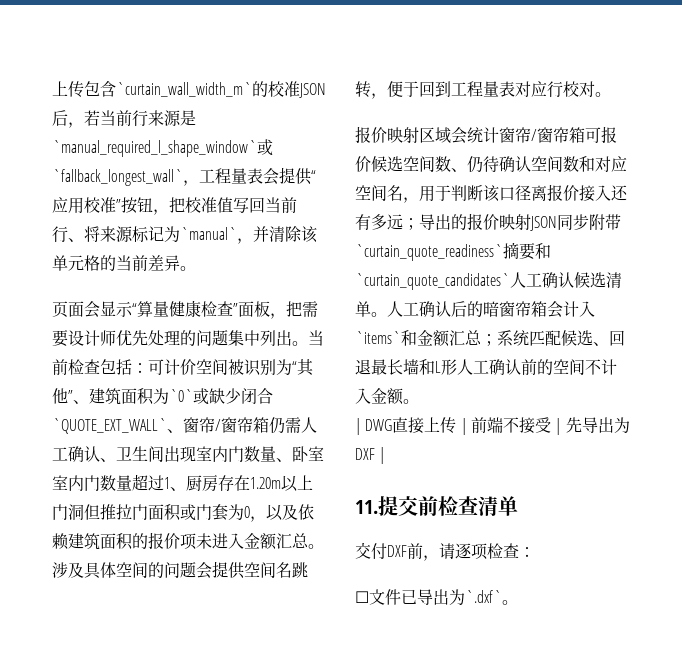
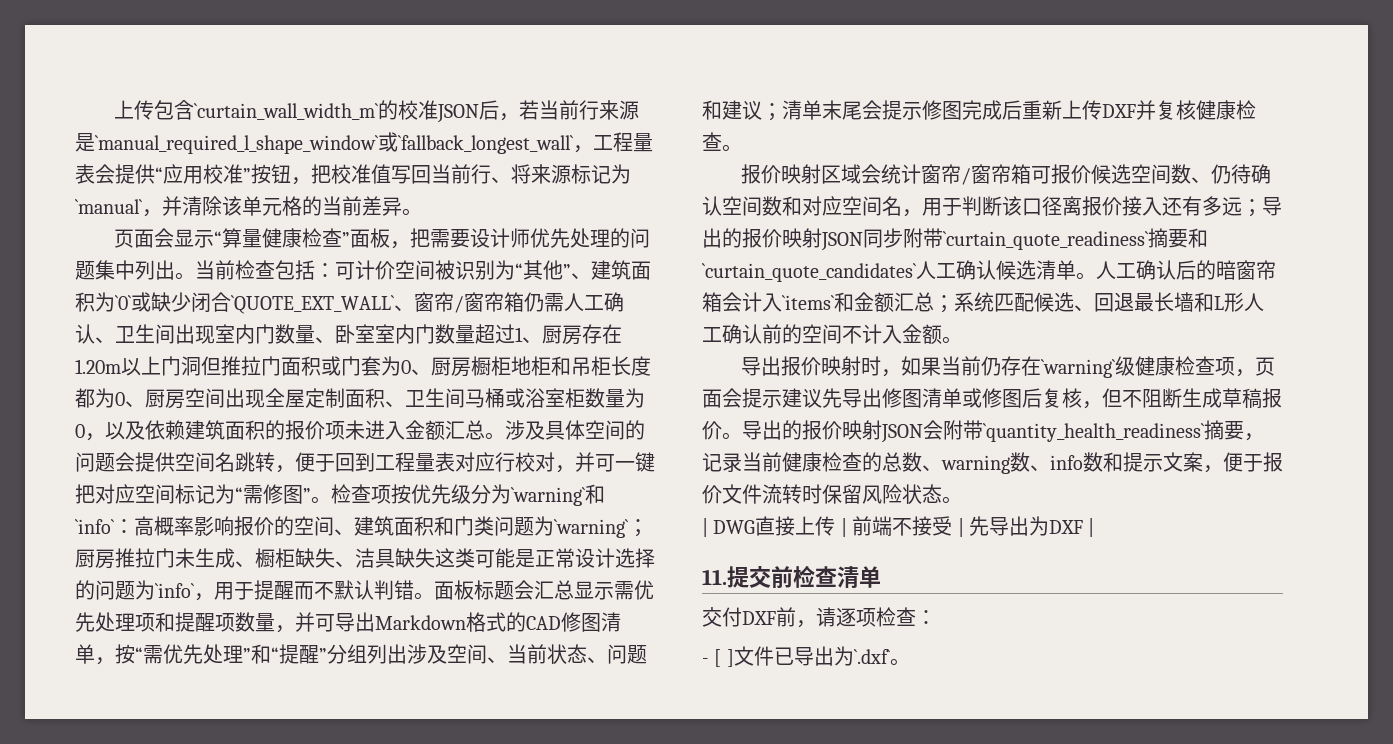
- 当前检查包括：可计价空间被识别为“其他”、建筑面积为`0`或缺少闭合`QUOTE_EXT_WALL`、窗帘/窗帘箱仍需人工确认、卫生间出现室内门数量、卧室室内门数量超过1、厨房存在1.20m以上门洞但推拉门面积或门套为0，以及依赖建筑面积的报价项未进入金额汇总。
+ 当前检查包括：可计价空间被识别为“其他”、建筑面积为`0`或缺少闭合`QUOTE_EXT_WALL`、窗帘/窗帘箱仍需人工确认、卫生间出现室内门数量、卧室室内门数量超过1、厨房存在1.20m以上门洞但推拉门面积或门套为0、厨房橱柜地柜和吊柜长度都为0、厨房空间出现全屋定制面积、卫生间马桶或浴室柜数量为0，以及依赖建筑面积的报价项未进入金额汇总。
- 涉及具体空间的问题会提供空间名跳转，便于回到工程量表对应行校对。
+ 涉及具体空间的问题会提供空间名跳转，便于回到工程量表对应行校对，并可一键把对应空间标记为“需修图”。检查项按优先级分为`warning`和`info`：高概率影响报价的空间、建筑面积和门类问题为`warning`；厨房推拉门未生成、橱柜缺失、洁具缺失这类可能是正常设计选择的问题为`info`，用于提醒而不默认判错。面板标题会汇总显示需优先处理项和提醒项数量，并可导出Markdown格式的CAD修图清单，按“需优先处理”和“提醒”分组列出涉及空间、当前状态、问题和建议；清单末尾会提示修图完成后重新上传DXF并复核健康检查。
+ 导出报价映射时，如果当前仍存在`warning`级健康检查项，页面会提示建议先导出修图清单或修图后复核，但不阻断生成草稿报价。导出的报价映射JSON会附带`quantity_health_readiness`摘要，记录当前健康检查的总数、warning数、info数和提示文案，便于报价文件流转时保留风险状态。
- ☐文件已导出为`.dxf`。
+ - [ ]文件已导出为`.dxf`。

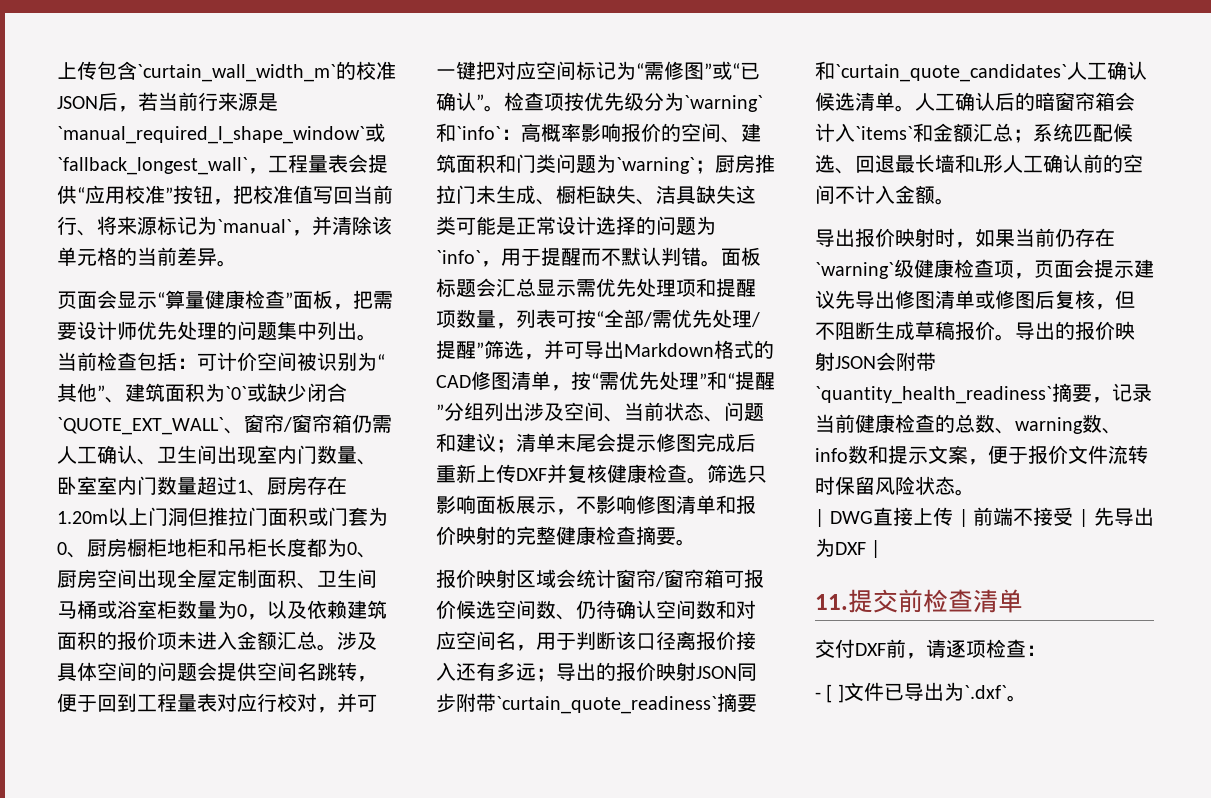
- 涉及具体空间的问题会提供空间名跳转，便于回到工程量表对应行校对，并可一键把对应空间标记为“需修图”。
+ 涉及具体空间的问题会提供空间名跳转，便于回到工程量表对应行校对，并可一键把对应空间标记为“需修图”或“已确认”。
- 面板标题会汇总显示需优先处理项和提醒项数量，并可导出Markdown格式的CAD修图清单，按“需优先处理”和“提醒”分组列出涉及空间、当前状态、问题和建议；清单末尾会提示修图完成后重新上传DXF并复核健康检查。
+ 面板标题会汇总显示需优先处理项和提醒项数量，列表可按“全部/需优先处理/提醒”筛选，并可导出Markdown格式的CAD修图清单，按“需优先处理”和“提醒”分组列出涉及空间、当前状态、问题和建议；清单末尾会提示修图完成后重新上传DXF并复核健康检查。筛选只影响面板展示，不影响修图清单和报价映射的完整健康检查摘要。

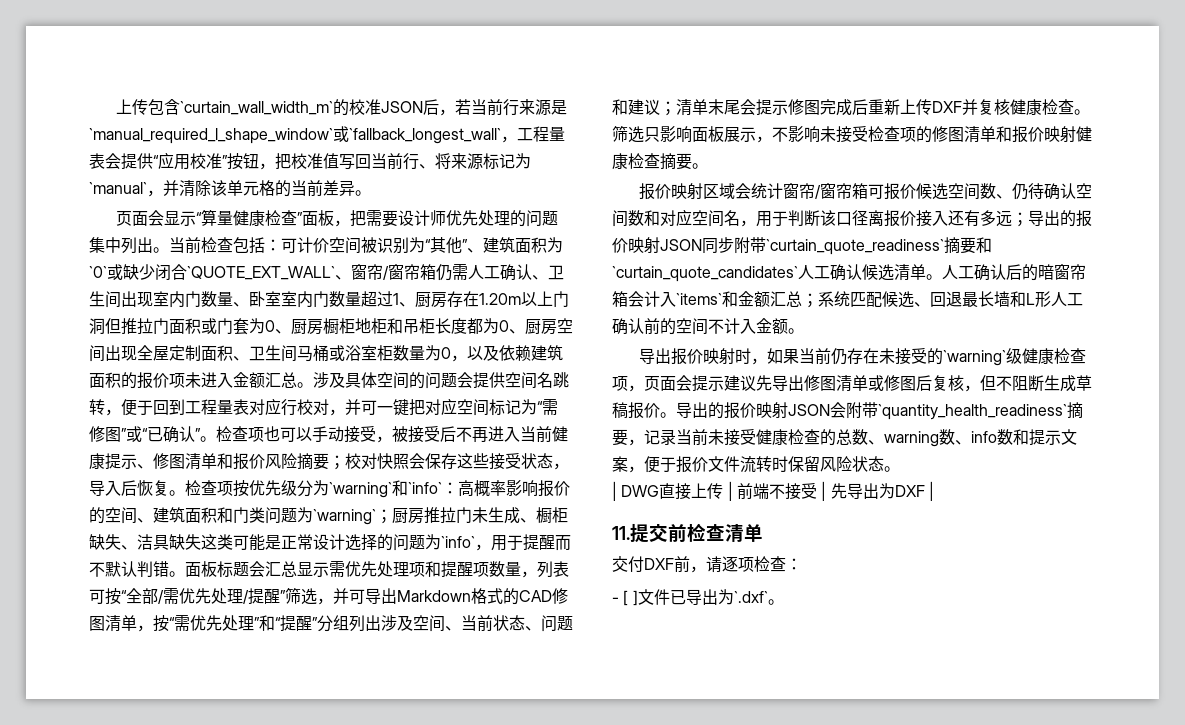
- 检查项按优先级分为`warning`和`info`：高概率影响报价的空间、建筑面积和门类问题为`warning`；厨房推拉门未生成、橱柜缺失、洁具缺失这类可能是正常设计选择的问题为`info`，用于提醒而不默认判错。
+ 检查项也可以手动接受，被接受后不再进入当前健康提示、修图清单和报价风险摘要；校对快照会保存这些接受状态，导入后恢复。检查项按优先级分为`warning`和`info`：高概率影响报价的空间、建筑面积和门类问题为`warning`；厨房推拉门未生成、橱柜缺失、洁具缺失这类可能是正常设计选择的问题为`info`，用于提醒而不默认判错。
- 筛选只影响面板展示，不影响修图清单和报价映射的完整健康检查摘要。
+ 筛选只影响面板展示，不影响未接受检查项的修图清单和报价映射健康检查摘要。
- 导出报价映射时，如果当前仍存在`warning`级健康检查项，页面会提示建议先导出修图清单或修图后复核，但不阻断生成草稿报价。
+ 导出报价映射时，如果当前仍存在未接受的`warning`级健康检查项，页面会提示建议先导出修图清单或修图后复核，但不阻断生成草稿报价。
- 导出的报价映射JSON会附带`quantity_health_readiness`摘要，记录当前健康检查的总数、warning数、info数和提示文案，便于报价文件流转时保留风险状态。
+ 导出的报价映射JSON会附带`quantity_health_readiness`摘要，记录当前未接受健康检查的总数、warning数、info数和提示文案，便于报价文件流转时保留风险状态。

